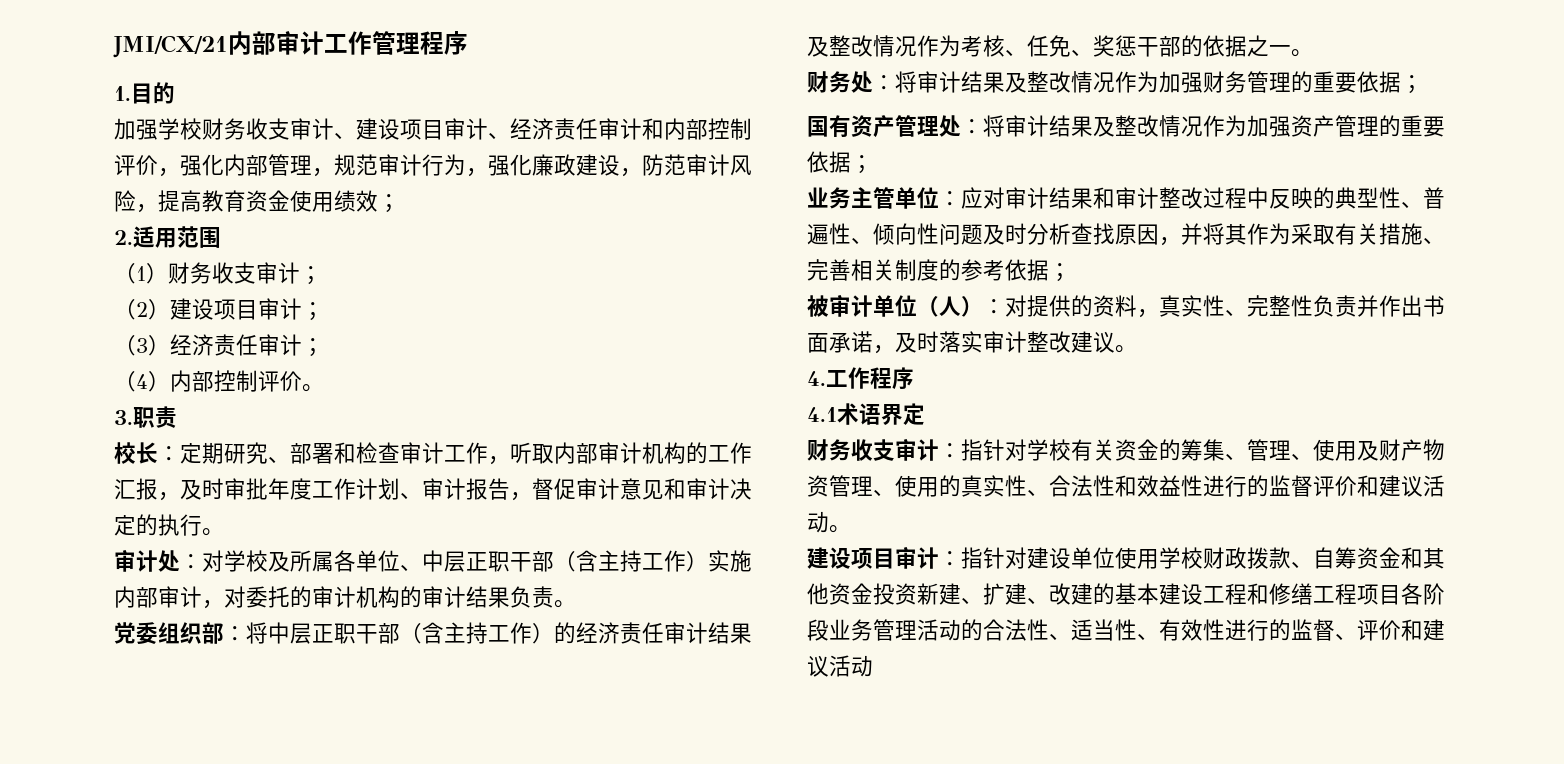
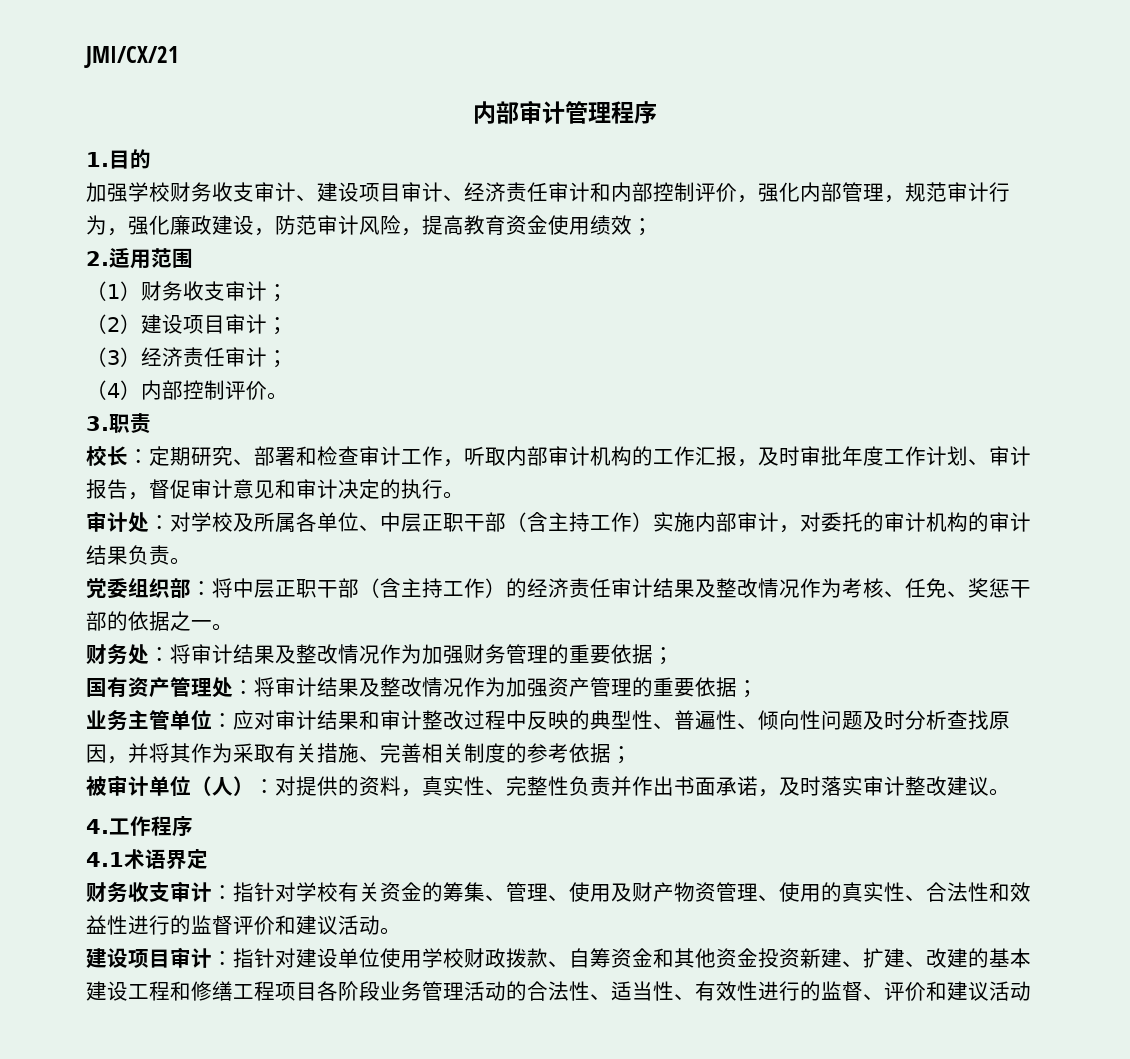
- JMI/CX/21内部审计工作管理程序
+ JMI/CX/21
+ 内部审计管理程序

